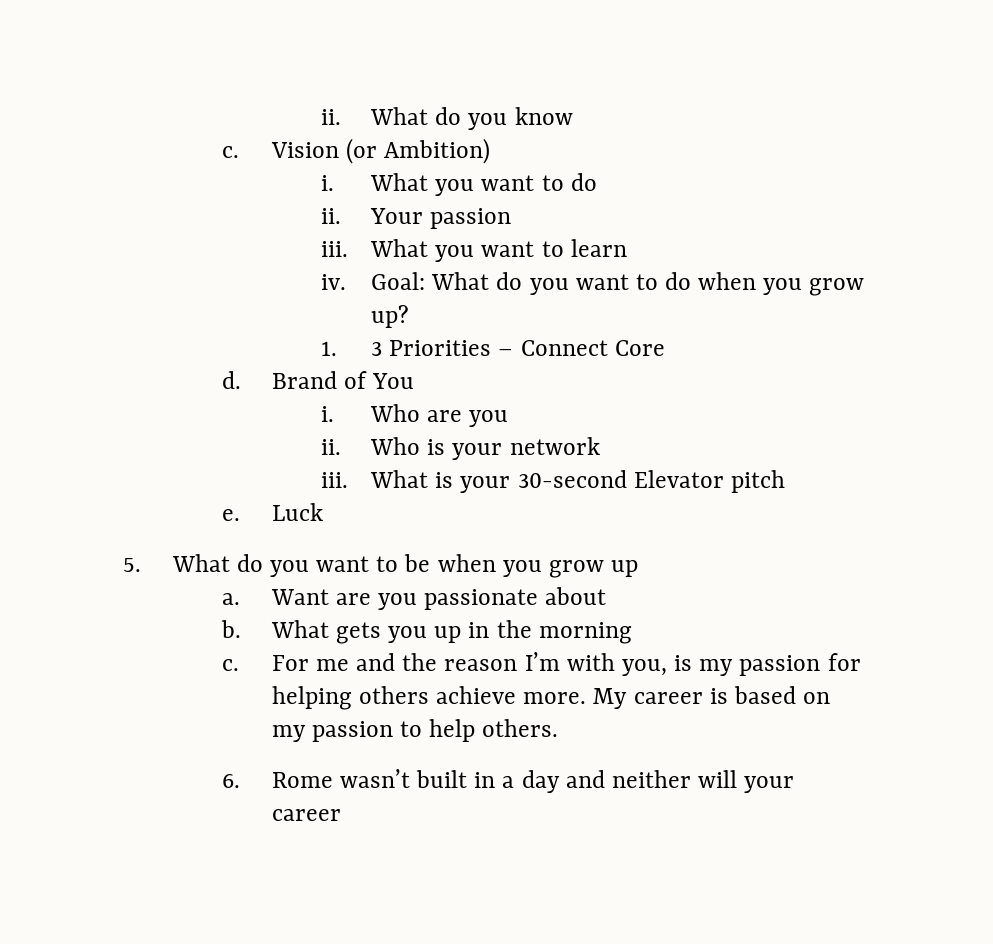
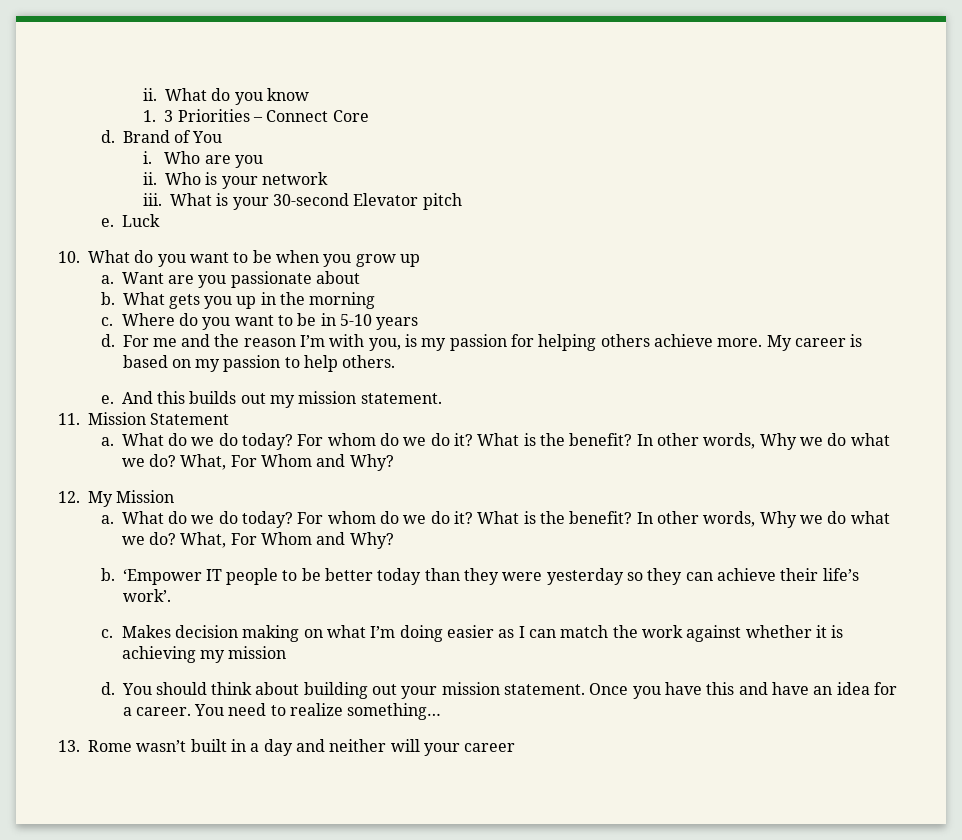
- c. Vision (or Ambition)
- i. What you want to do
- ii. Your passion
- iii. What you want to learn
- iv. Goal: What do you want to do when you grow up?
- 5. What do you want to be when you grow up
+ 10. What do you want to be when you grow up
+ Where do you want to be in 5-10 years
+ d.
- 6. Rome wasn’t built in a day and neither will your career
+ e. And this builds out my mission statement.
+ 11. Mission Statement
+ a. What do we do today? For whom do we do it? What is the benefit? In other words, Why we do what we do? What, For Whom and Why?
+ 12. My Mission
+ a. What do we do today? For whom do we do it? What is the benefit? In other words, Why we do what we do? What, For Whom and Why?
+ b. ‘Empower IT people to be better today than they were yesterday so they can achieve their life’s work’.
+ c. Makes decision making on what I’m doing easier as I can match the work against whether it is achieving my mission
+ d. You should think about building out your mission statement. Once you have this and have an idea for a career. You need to realize something…
+ 13. Rome wasn’t built in a day and neither will your career

